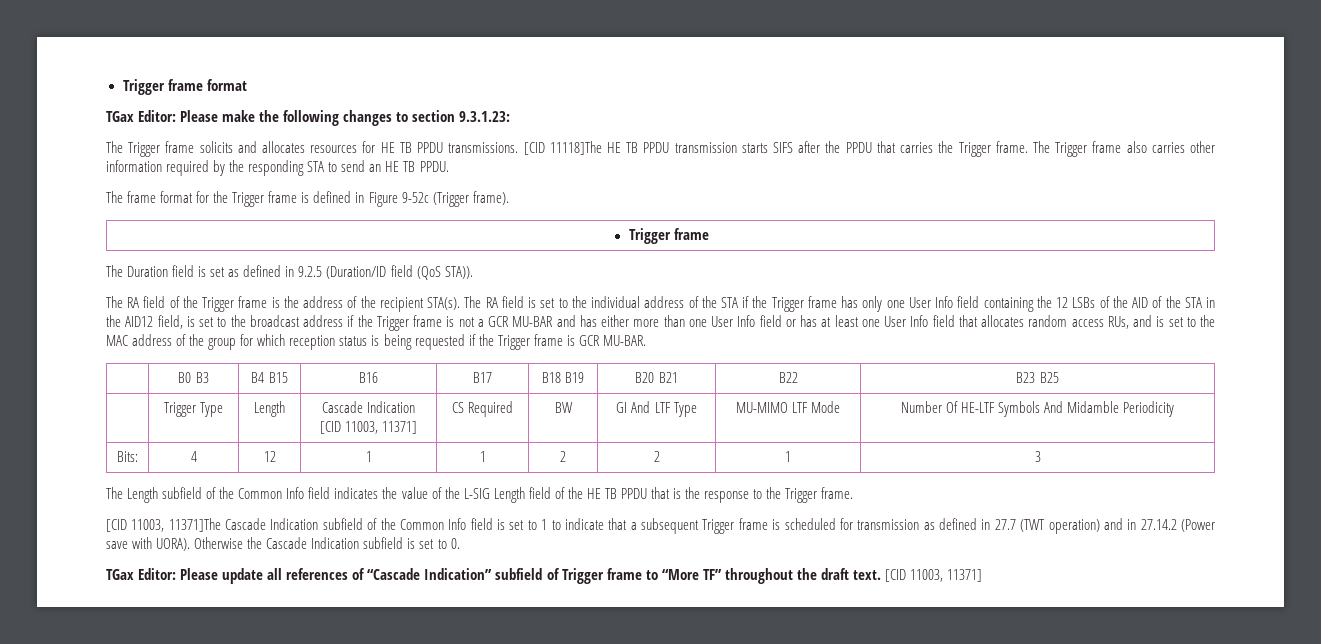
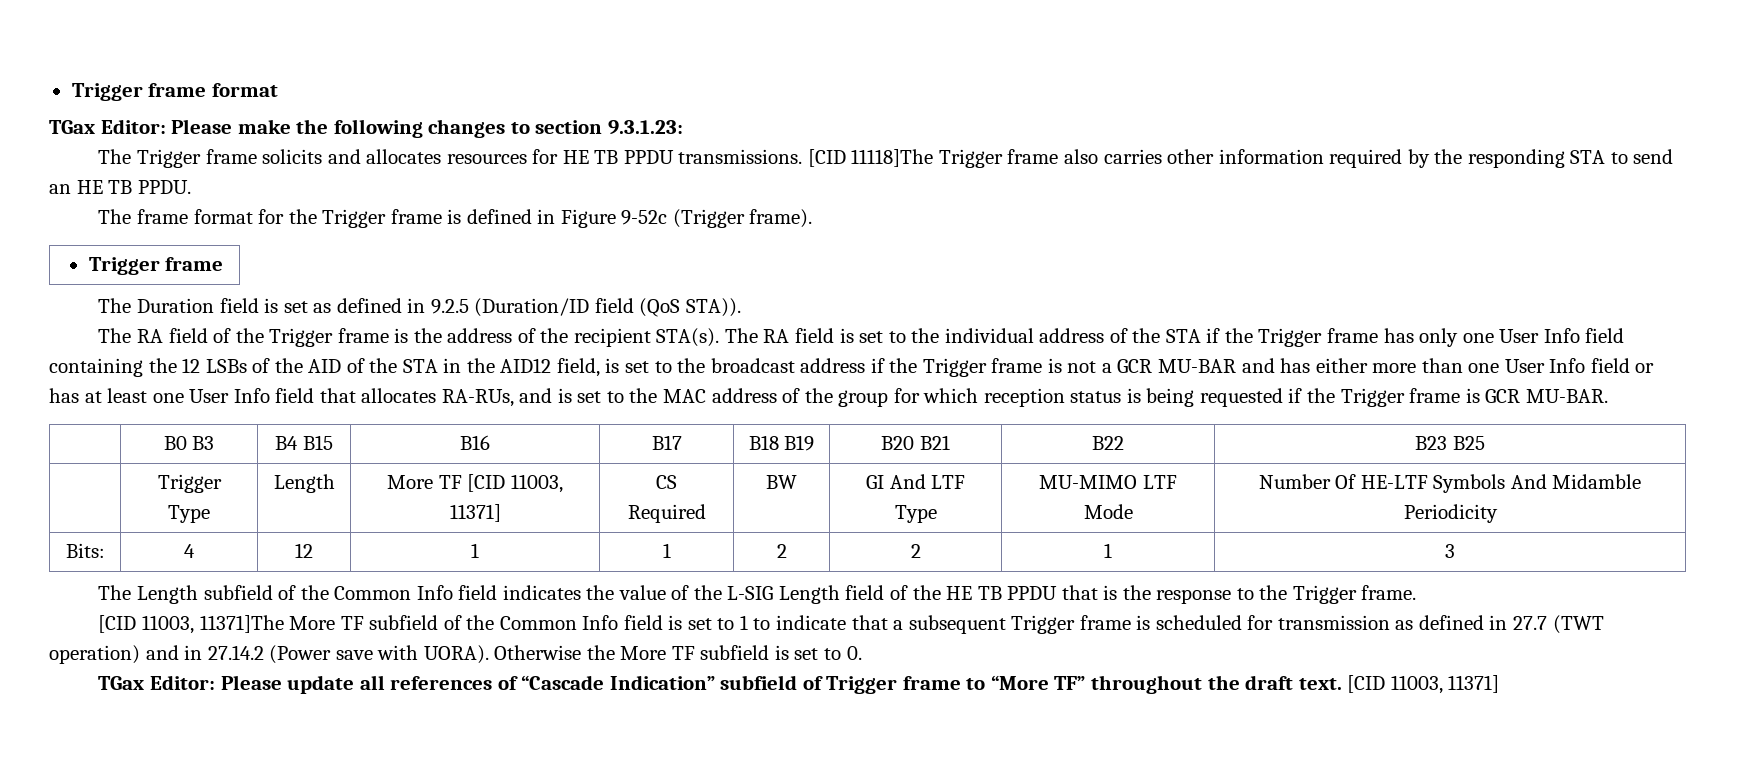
- [CID 11118]The HE TB PPDU transmission starts SIFS after the PPDU that carries the Trigger frame. The Trigger frame also carries other information required by the responding STA to send an HE TB PPDU.
+ [CID 11118]The Trigger frame also carries other information required by the responding STA to send an HE TB PPDU.
- The RA field is set to the individual address of the STA if the Trigger frame has only one User Info field containing the 12 LSBs of the AID of the STA in the AID12 field, is set to the broadcast address if the Trigger frame is not a GCR MU-BAR and has either more than one User Info field or has at least one User Info field that allocates random access RUs, and is set to the MAC address of the group for which reception status is being requested if the Trigger frame is GCR MU-BAR.
+ The RA field is set to the individual address of the STA if the Trigger frame has only one User Info field containing the 12 LSBs of the AID of the STA in the AID12 field, is set to the broadcast address if the Trigger frame is not a GCR MU-BAR and has either more than one User Info field or has at least one User Info field that allocates RA-RUs, and is set to the MAC address of the group for which reception status is being requested if the Trigger frame is GCR MU-BAR.
- | Trigger Type | Length | Cascade Indication
- [CID 11003, 11371] | CS Required | BW | GI And LTF Type | MU-MIMO LTF Mode | Number Of HE-LTF Symbols And Midamble Periodicity
+ | Trigger Type | Length | More TF [CID 11003, 11371] | CS Required | BW | GI And LTF Type | MU-MIMO LTF Mode | Number Of HE-LTF Symbols And Midamble Periodicity
- [CID 11003, 11371]The Cascade Indication subfield of the Common Info field is set to 1 to indicate that a subsequent Trigger frame is scheduled for transmission as defined in 27.7 (TWT operation) and in 27.14.2 (Power save with UORA).
+ [CID 11003, 11371]The More TF subfield of the Common Info field is set to 1 to indicate that a subsequent Trigger frame is scheduled for transmission as defined in 27.7 (TWT operation) and in 27.14.2 (Power save with UORA).
- Otherwise the Cascade Indication subfield is set to 0.
+ Otherwise the More TF subfield is set to 0.

